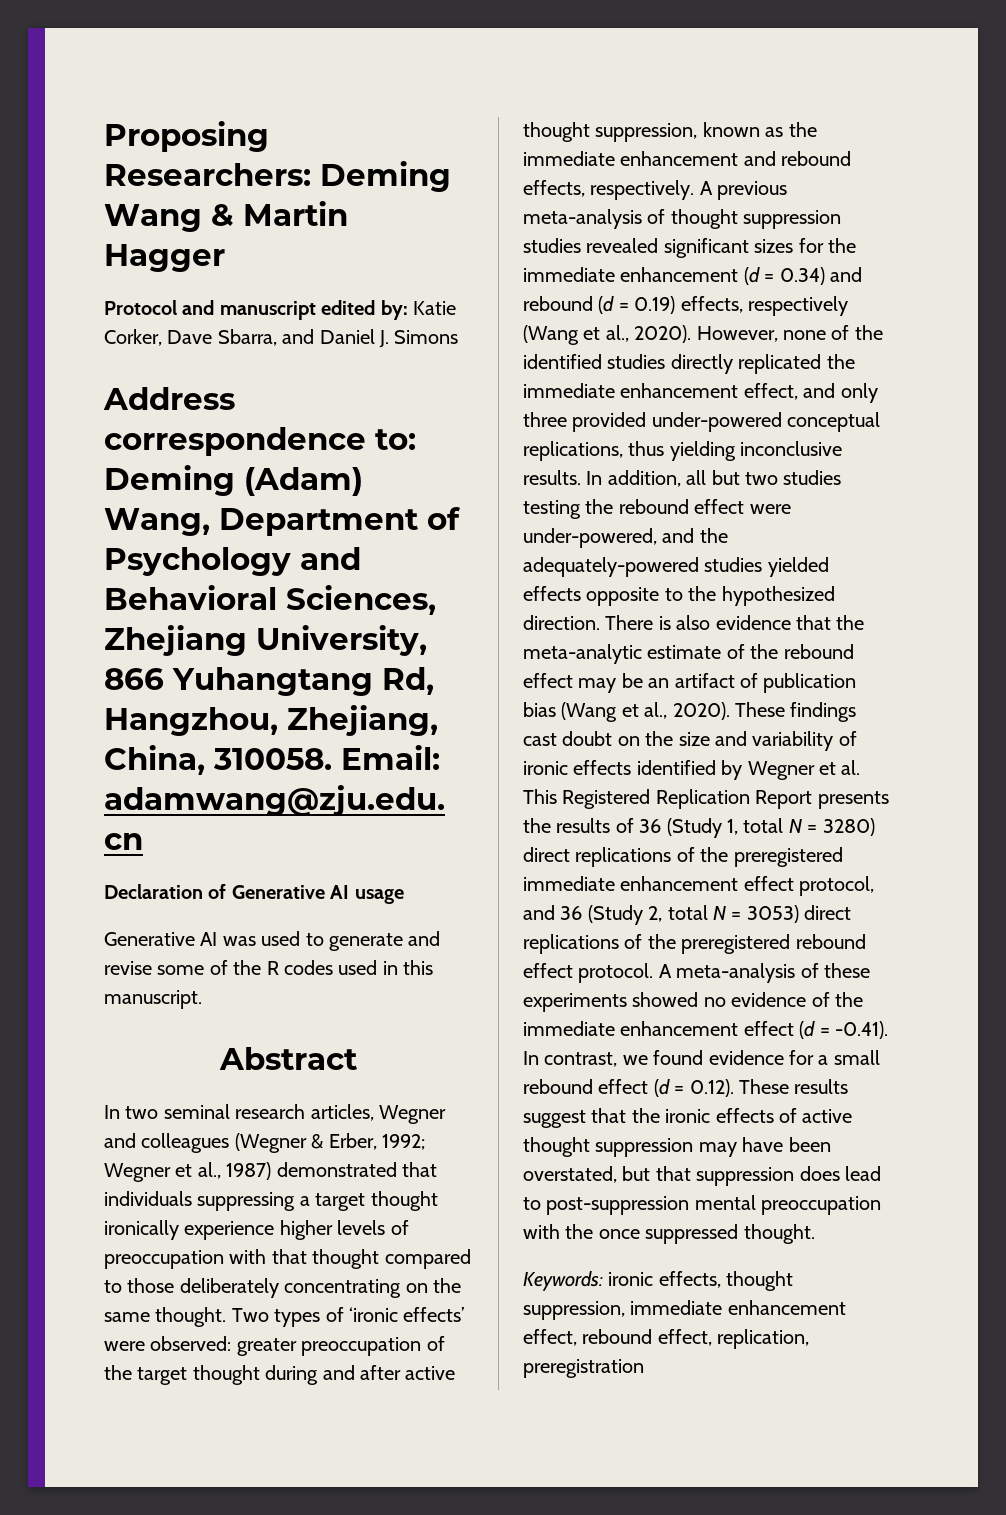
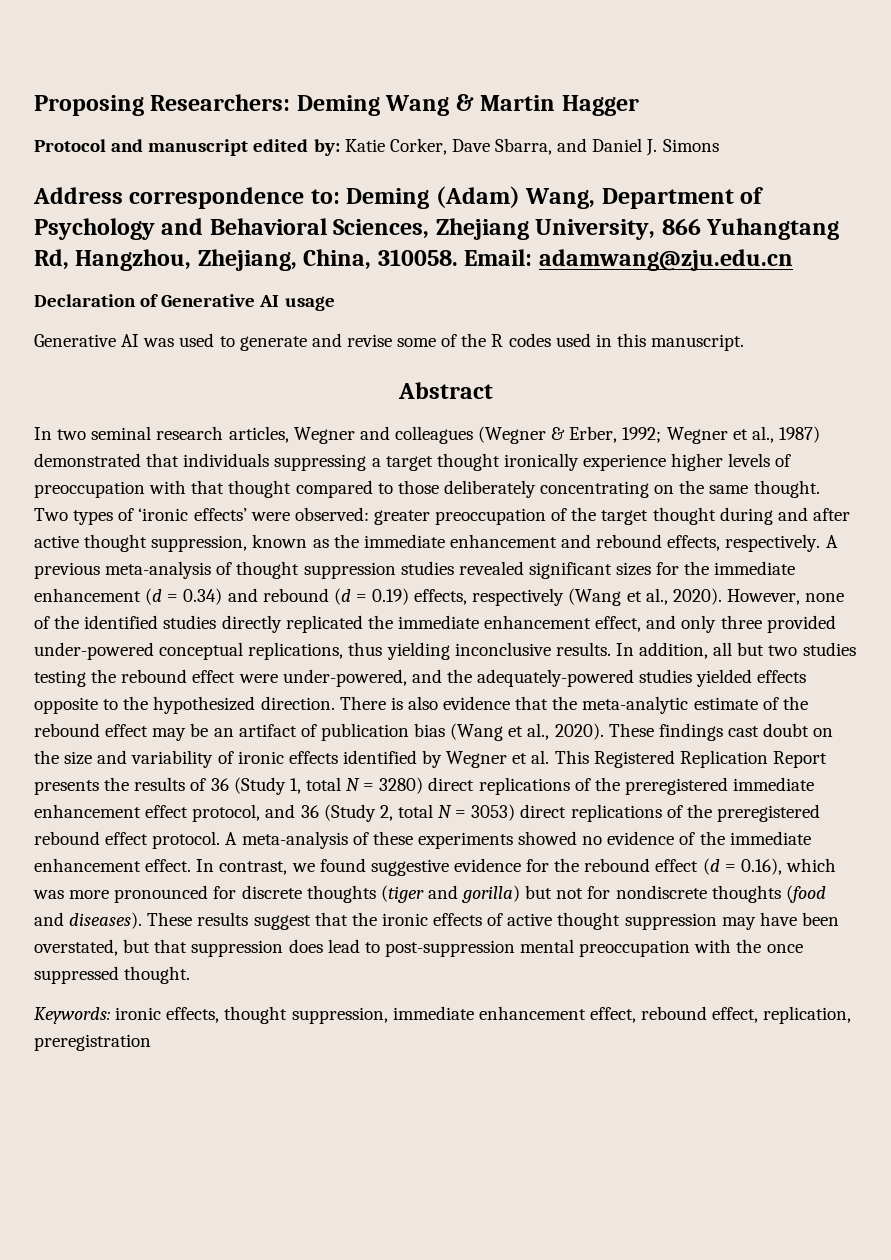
- A meta-analysis of these experiments showed no evidence of the immediate enhancement effect (d = -0.41). In contrast, we found evidence for a small rebound effect (d = 0.12). These results suggest that the ironic effects of active thought suppression may have been overstated, but that suppression does lead to post-suppression mental preoccupation with the once suppressed thought.
+ A meta-analysis of these experiments showed no evidence of the immediate enhancement effect. In contrast, we found suggestive evidence for the rebound effect (d = 0.16), which was more pronounced for discrete thoughts (tiger and gorilla) but not for nondiscrete thoughts (food and diseases). These results suggest that the ironic effects of active thought suppression may have been overstated, but that suppression does lead to post-suppression mental preoccupation with the once suppressed thought.

